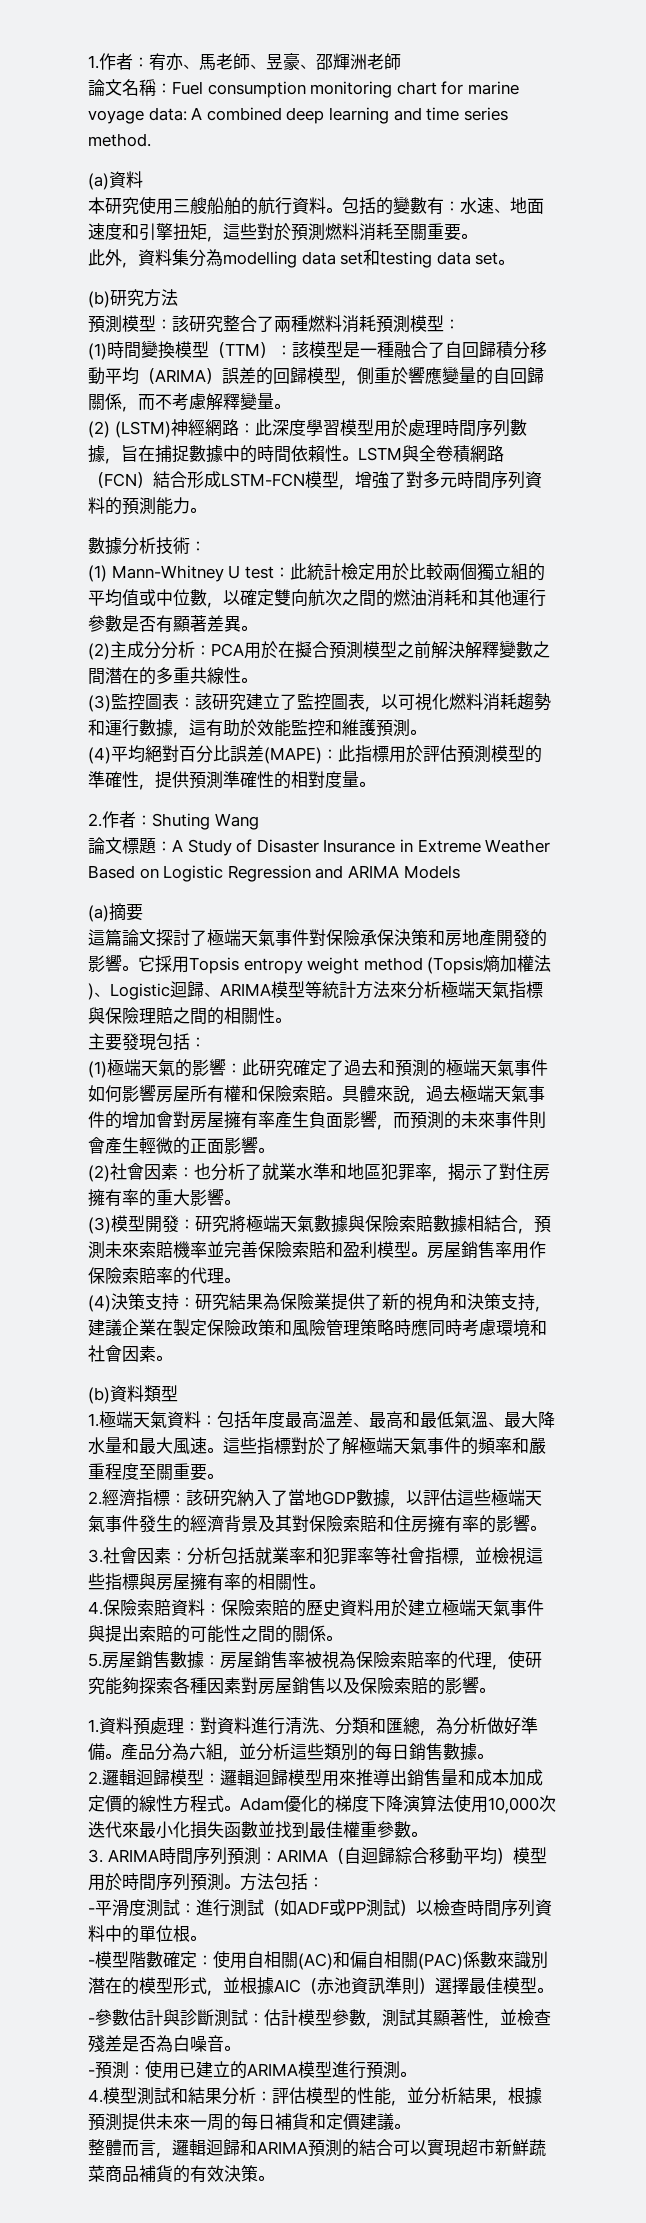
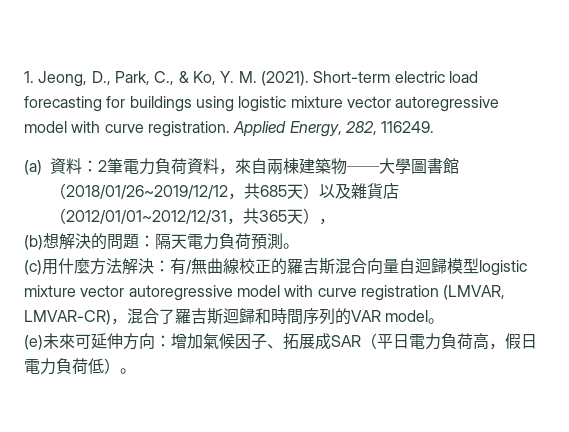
- 1.作者：宥亦、馬老師、昱豪、邵輝洲老師
- 論文名稱：Fuel consumption monitoring chart for marine voyage data: A combined deep learning and time series method.
- (a)資料
- 本研究使用三艘船舶的航行資料。包括的變數有：水速、地面速度和引擎扭矩，這些對於預測燃料消耗至關重要。
- 此外，資料集分為modelling data set和testing data set。
- (b)研究方法
- 預測模型：該研究整合了兩種燃料消耗預測模型：
- (1)時間變換模型（TTM）：該模型是一種融合了自回歸積分移動平均（ARIMA）誤差的回歸模型，側重於響應變量的自回歸關係，而不考慮解釋變量。
- (2) (LSTM)神經網路：此深度學習模型用於處理時間序列數據，旨在捕捉數據中的時間依賴性。LSTM與全卷積網路（FCN）結合形成LSTM-FCN模型，增強了對多元時間序列資料的預測能力。
- 數據分析技術：
- (1) Mann-Whitney U test：此統計檢定用於比較兩個獨立組的平均值或中位數，以確定雙向航次之間的燃油消耗和其他運行參數是否有顯著差異。
- (2)主成分分析：PCA用於在擬合預測模型之前解決解釋變數之間潛在的多重共線性。
- (3)監控圖表：該研究建立了監控圖表，以可視化燃料消耗趨勢和運行數據，這有助於效能監控和維護預測。
- (4)平均絕對百分比誤差(MAPE)：此指標用於評估預測模型的準確性，提供預測準確性的相對度量。
- 2.作者：Shuting Wang
- 論文標題：A Study of Disaster Insurance in Extreme Weather Based on Logistic Regression and ARIMA Models
- (a)摘要
- 這篇論文探討了極端天氣事件對保險承保決策和房地產開發的影響。它採用Topsis entropy weight method (Topsis熵加權法)、Logistic迴歸、ARIMA模型等統計方法來分析極端天氣指標與保險理賠之間的相關性。
- 主要發現包括：
- (1)極端天氣的影響：此研究確定了過去和預測的極端天氣事件如何影響房屋所有權和保險索賠。具體來說，過去極端天氣事件的增加會對房屋擁有率產生負面影響，而預測的未來事件則會產生輕微的正面影響。
- (2)社會因素：也分析了就業水準和地區犯罪率，揭示了對住房擁有率的重大影響。
- (3)模型開發：研究將極端天氣數據與保險索賠數據相結合，預測未來索賠機率並完善保險索賠和盈利模型。房屋銷售率用作保險索賠率的代理。
- (4)決策支持：研究結果為保險業提供了新的視角和決策支持，建議企業在製定保險政策和風險管理策略時應同時考慮環境和社會因素。
- (b)資料類型
- 1.極端天氣資料：包括年度最高溫差、最高和最低氣溫、最大降水量和最大風速。這些指標對於了解極端天氣事件的頻率和嚴重程度至關重要。
- 2.經濟指標：該研究納入了當地GDP數據，以評估這些極端天氣事件發生的經濟背景及其對保險索賠和住房擁有率的影響。
- 3.社會因素：分析包括就業率和犯罪率等社會指標，並檢視這些指標與房屋擁有率的相關性。
- 4.保險索賠資料：保險索賠的歷史資料用於建立極端天氣事件與提出索賠的可能性之間的關係。
- 5.房屋銷售數據：房屋銷售率被視為保險索賠率的代理，使研究能夠探索各種因素對房屋銷售以及保險索賠的影響。
- 1.資料預處理：對資料進行清洗、分類和匯總，為分析做好準備。產品分為六組，並分析這些類別的每日銷售數據。
- 2.邏輯迴歸模型：邏輯迴歸模型用來推導出銷售量和成本加成定價的線性方程式。Adam優化的梯度下降演算法使用10,000次迭代來最小化損失函數並找到最佳權重參數。
- 3. ARIMA時間序列預測：ARIMA（自迴歸綜合移動平均）模型用於時間序列預測。方法包括：
- -平滑度測試：進行測試（如ADF或PP測試）以檢查時間序列資料中的單位根。
- -模型階數確定：使用自相關(AC)和偏自相關(PAC)係數來識別潛在的模型形式，並根據AIC（赤池資訊準則）選擇最佳模型。
- -參數估計與診斷測試：估計模型參數，測試其顯著性，並檢查殘差是否為白噪音。
- -預測：使用已建立的ARIMA模型進行預測。
- 4.模型測試和結果分析：評估模型的性能，並分析結果，根據預測提供未來一周的每日補貨和定價建議。
- 整體而言，邏輯迴歸和ARIMA預測的結合可以實現超市新鮮蔬菜商品補貨的有效決策。
+ 1. Jeong, D., Park, C., & Ko, Y. M. (2021). Short-term electric load forecasting for buildings using logistic mixture vector autoregressive model with curve registration. Applied Energy, 282, 116249.
+ (a)資料：2筆電力負荷資料，來自兩棟建築物──大學圖書館（2018/01/26~2019/12/12，共685天）以及雜貨店（2012/01/01~2012/12/31，共365天），
+ (b)想解決的問題：隔天電力負荷預測。
+ (c)用什麼方法解決：有/無曲線校正的羅吉斯混合向量自迴歸模型logistic mixture vector autoregressive model with curve registration (LMVAR, LMVAR-CR)，混合了羅吉斯迴歸和時間序列的VAR model。
+ (e)未來可延伸方向：增加氣候因子、拓展成SAR（平日電力負荷高，假日電力負荷低）。

